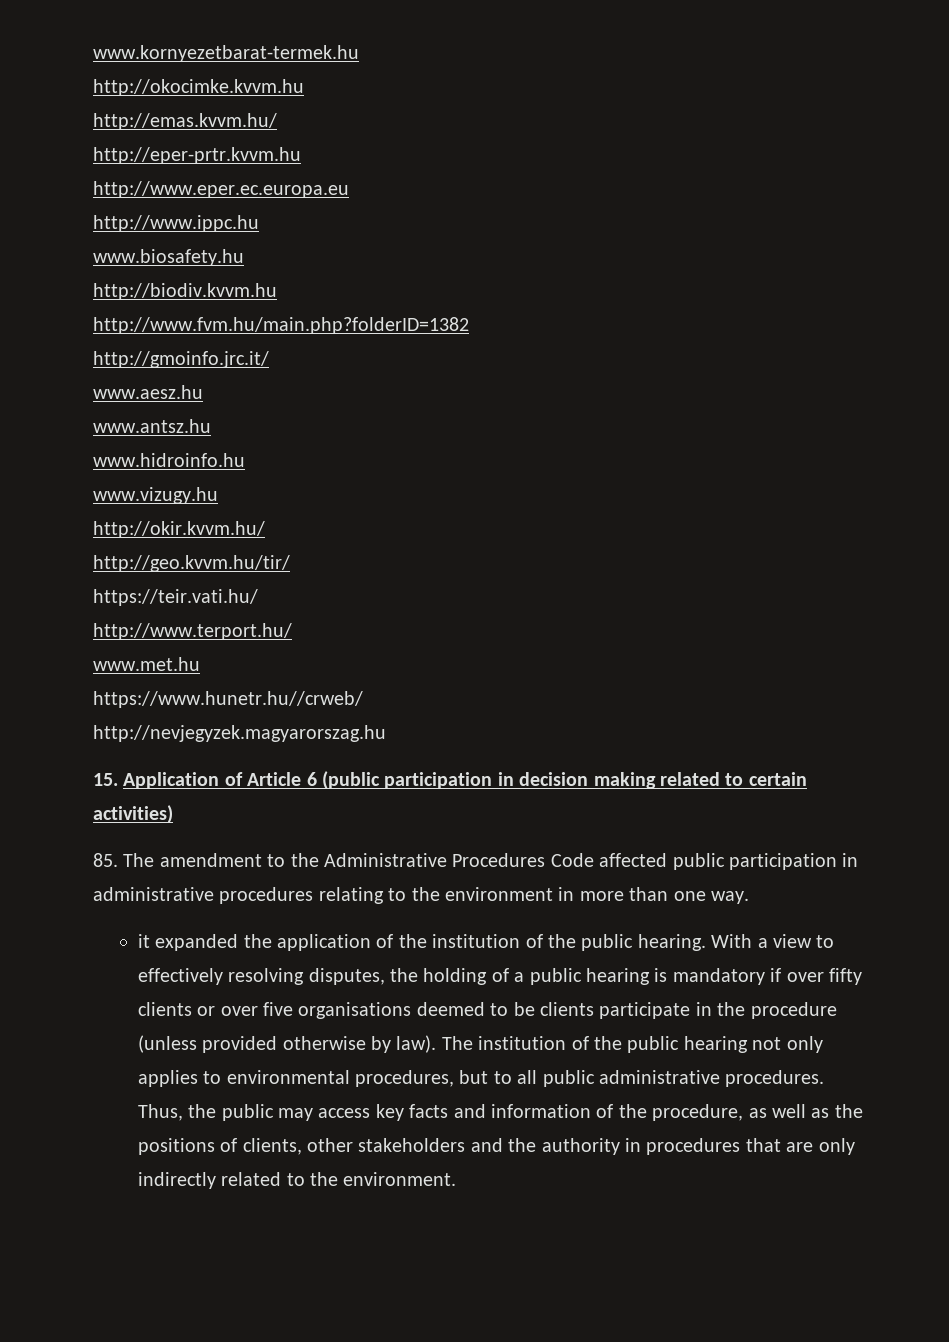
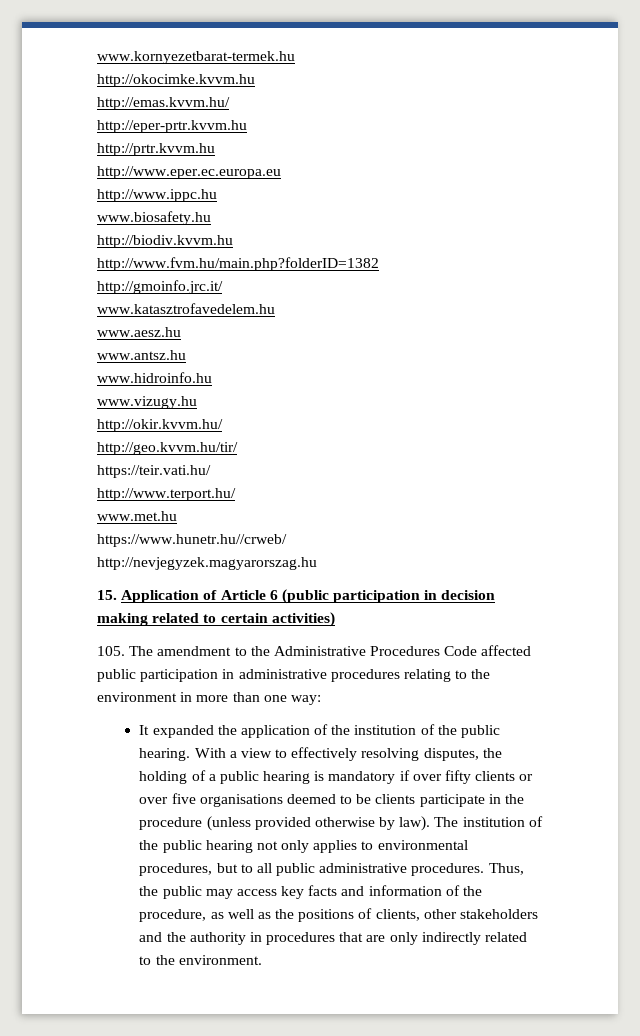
+ http://prtr.kvvm.hu
+ www.katasztrofavedelem.hu
- 85. The amendment to the Administrative Procedures Code affected public participation in administrative procedures relating to the environment in more than one way.
- it expanded the application of the institution of the public hearing.
+ 105. The amendment to the Administrative Procedures Code affected public participation in administrative procedures relating to the environment in more than one way:
+ It expanded the application of the institution of the public hearing.

